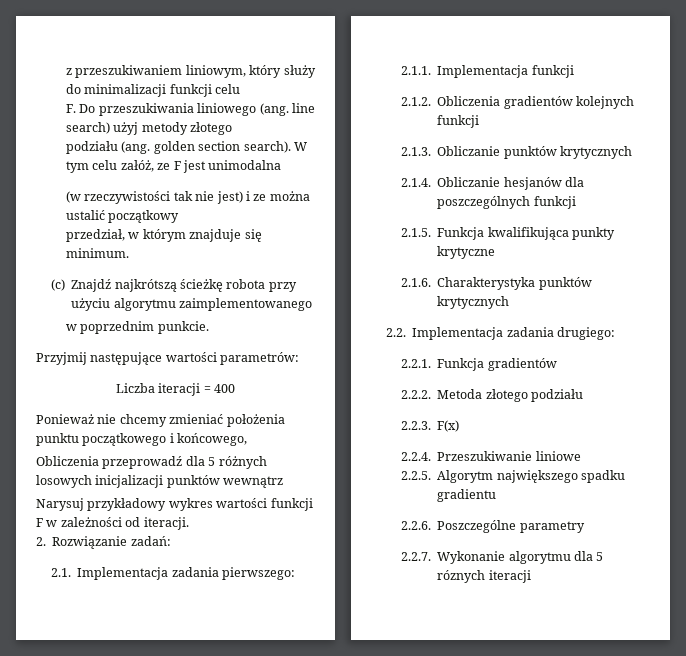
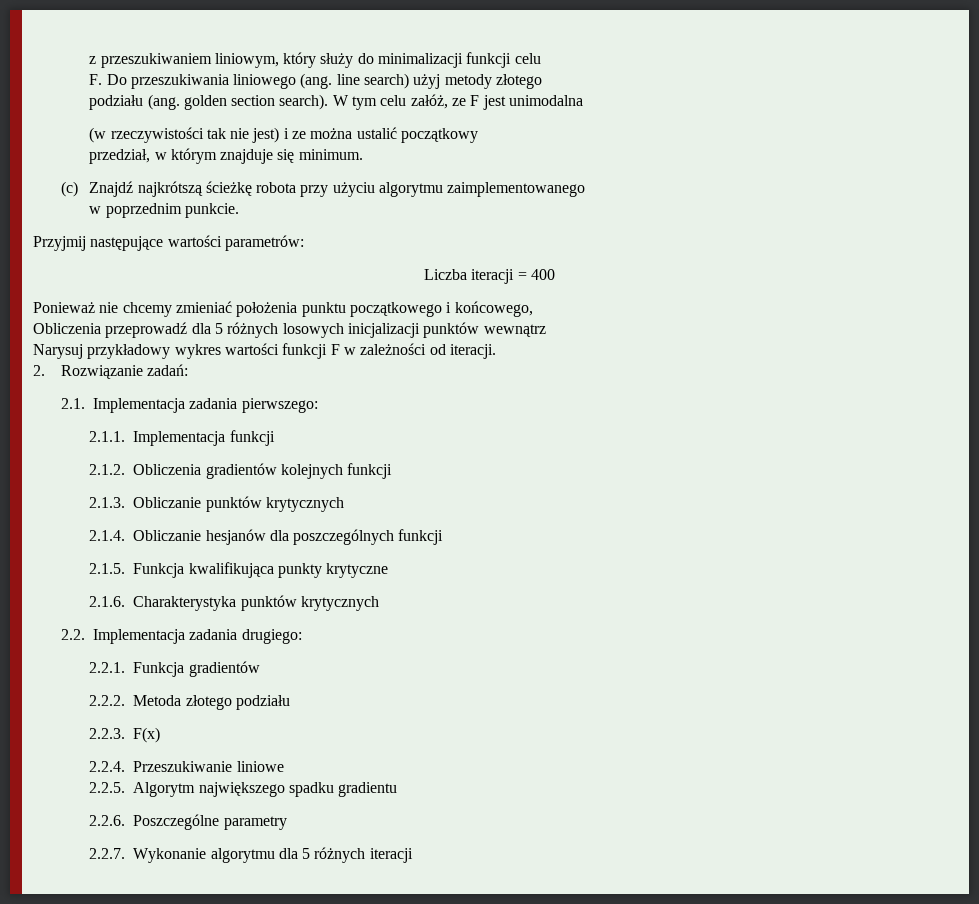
- 2.2.7. Wykonanie algorytmu dla 5 róznych iteracji
+ 2.2.7. Wykonanie algorytmu dla 5 różnych iteracji

